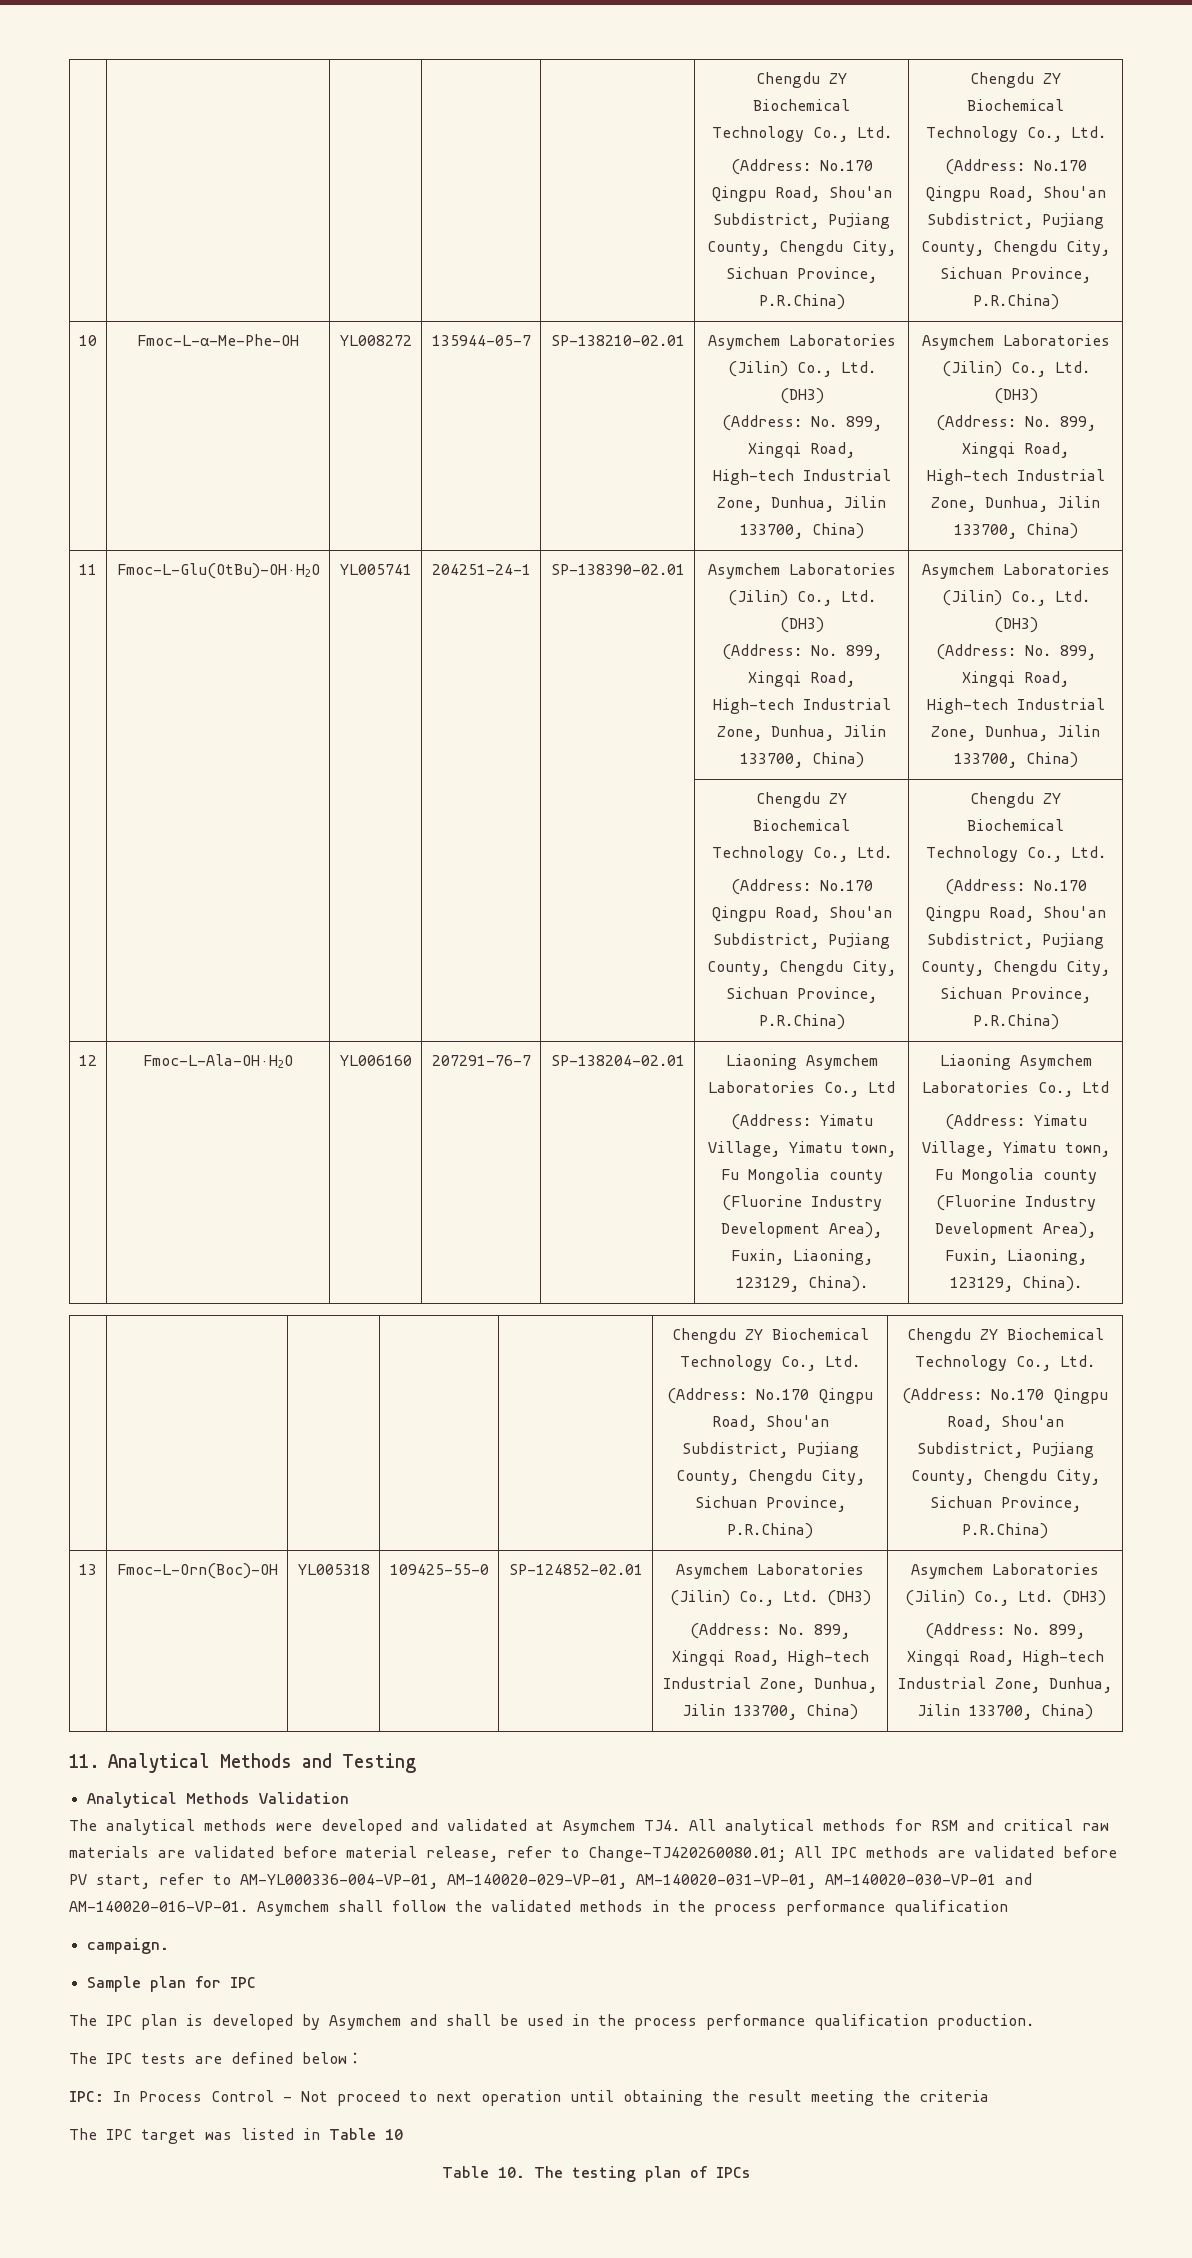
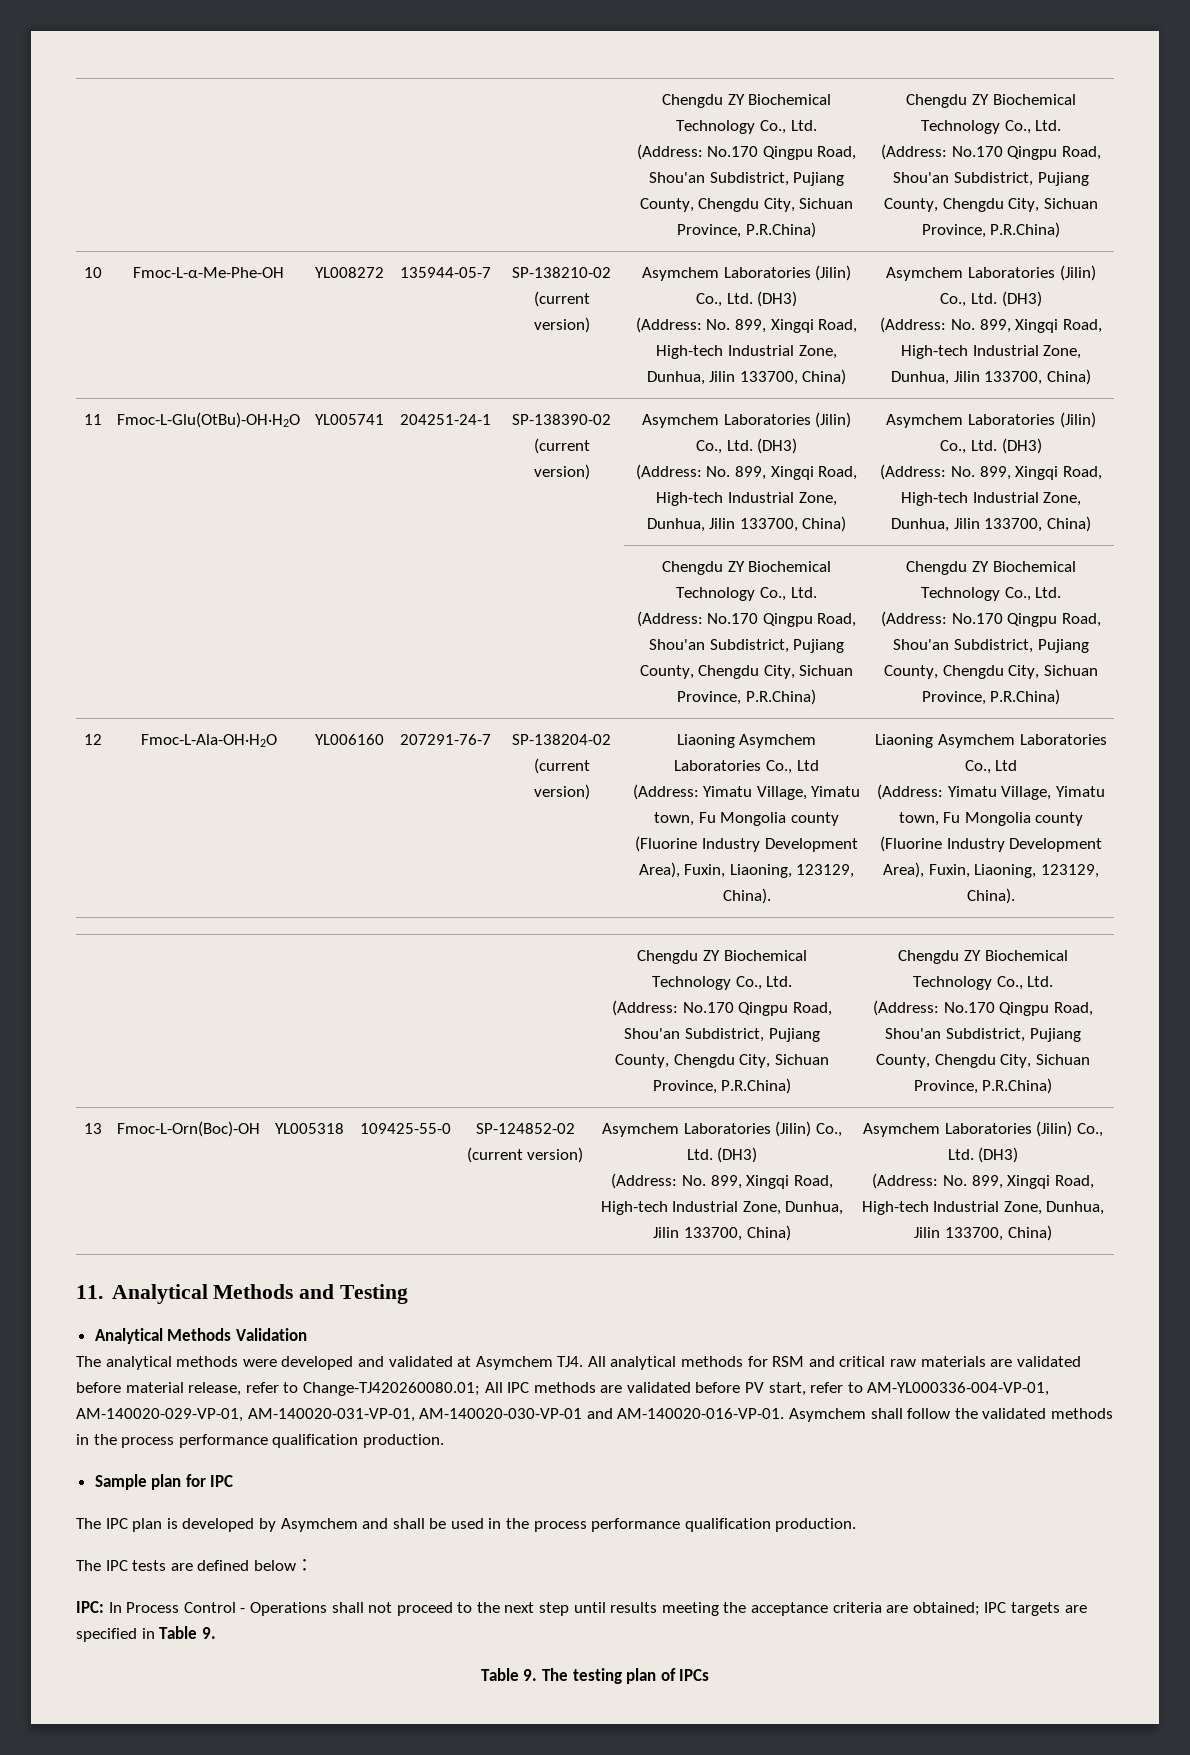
- SP-138210-02.01
+ SP-138210-02 (current version)
- SP-138390-02.01
+ SP-138390-02 (current version)
- SP-138204-02.01
+ SP-138204-02 (current version)
- SP-124852-02.01
+ SP-124852-02 (current version)
- Asymchem shall follow the validated methods in the process performance qualification
- campaign.
+ Asymchem shall follow the validated methods in the process performance qualification production.
- IPC: In Process Control - Not proceed to next operation until obtaining the result meeting the criteria
- The IPC target was listed in Table 10
- Table 10. The testing plan of IPCs
+ IPC: In Process Control - Operations shall not proceed to the next step until results meeting the acceptance criteria are obtained; IPC targets are specified in Table 9.
+ Table 9. The testing plan of IPCs

